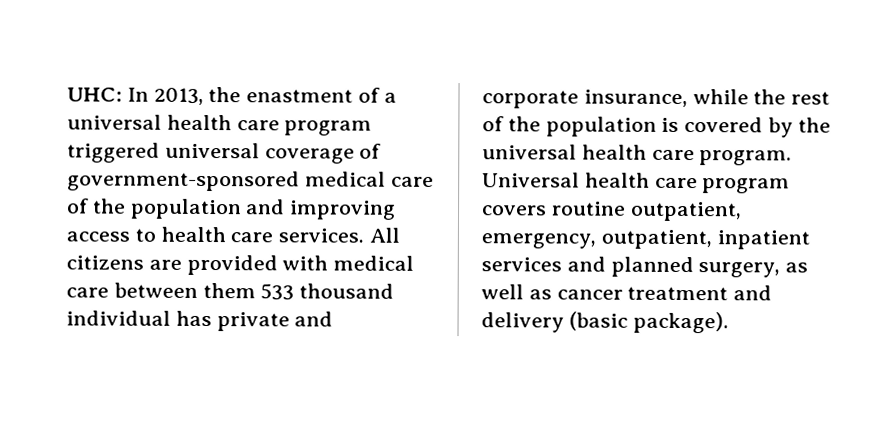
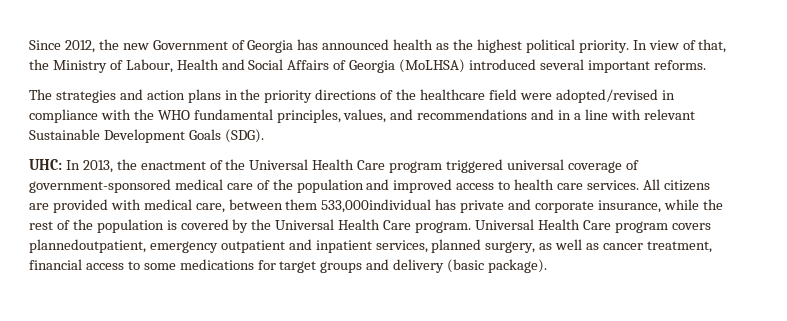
- UHC: In 2013, the enastment of a universal health care program triggered universal coverage of government-sponsored medical care of the population and improving access to health care services.
+ Since 2012, the new Government of Georgia has announced health as the highest political priority. In view of that, the Ministry of Labour, Health and Social Affairs of Georgia (MoLHSA) introduced several important reforms.
+ The strategies and action plans in the priority directions of the healthcare field were adopted/revised in compliance with the WHO fundamental principles, values, and recommendations and in a line with relevant Sustainable Development Goals (SDG).
+ UHC: In 2013, the enactment of the Universal Health Care program triggered universal coverage of government-sponsored medical care of the population and improved access to health care services.
- All citizens are provided with medical care between them 533 thousand individual has private and corporate insurance, while the rest of the population is covered by the universal health care program. Universal health care program covers routine outpatient, emergency, outpatient, inpatient services and planned surgery, as well as cancer treatment and delivery (basic package).
+ All citizens are provided with medical care, between them 533,000individual has private and corporate insurance, while the rest of the population is covered by the Universal Health Care program. Universal Health Care program covers plannedoutpatient, emergency outpatient and inpatient services, planned surgery, as well as cancer treatment, financial access to some medications for target groups and delivery (basic package).

